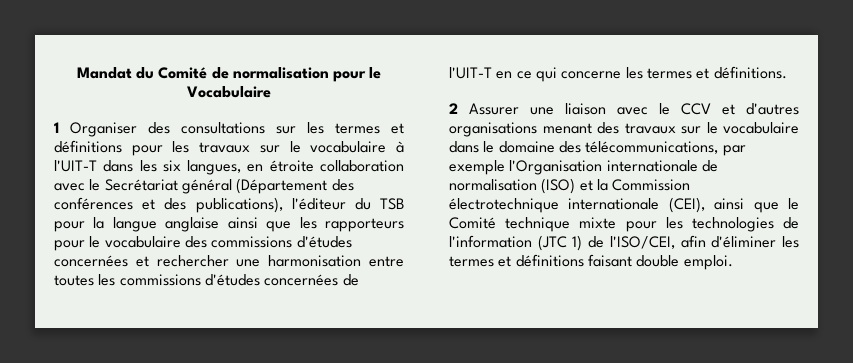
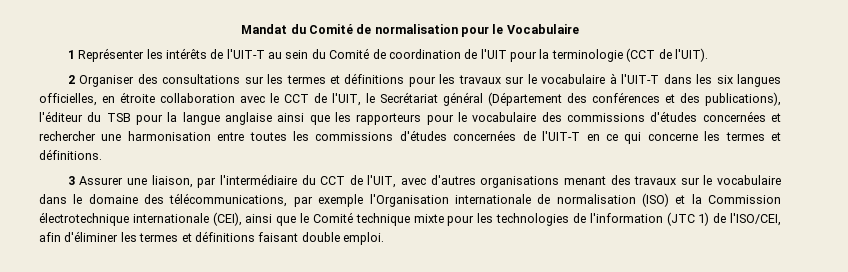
- 1 Organiser des consultations sur les termes et définitions pour les travaux sur le vocabulaire à l'UIT-T dans les six langues, en étroite collaboration avec le Secrétariat général (Département des conférences et des publications), l'éditeur du TSB pour la langue anglaise ainsi que les rapporteurs pour le vocabulaire des commissions d'études concernées et rechercher une harmonisation entre toutes les commissions d'études concernées de l'UIT-T en ce qui concerne les termes et définitions.
+ 1 Représenter les intérêts de l'UIT-T au sein du Comité de coordination de l'UIT pour la terminologie (CCT de l'UIT).
+ 2 Organiser des consultations sur les termes et définitions pour les travaux sur le vocabulaire à l'UIT-T dans les six langues officielles, en étroite collaboration avec le CCT de l'UIT, le Secrétariat général (Département des conférences et des publications), l'éditeur du TSB pour la langue anglaise ainsi que les rapporteurs pour le vocabulaire des commissions d'études concernées et rechercher une harmonisation entre toutes les commissions d'études concernées de l'UIT-T en ce qui concerne les termes et définitions.
- 2 Assurer une liaison avec le CCV et d'autres organisations menant des travaux sur le vocabulaire dans le domaine des télécommunications, par exemple l'Organisation internationale de normalisation (ISO) et la Commission électrotechnique internationale (CEI), ainsi que le Comité technique mixte pour les technologies de l'information (JTC 1) de l'ISO/CEI, afin d'éliminer les termes et définitions faisant double emploi.
+ 3 Assurer une liaison, par l'intermédiaire du CCT de l'UIT, avec d'autres organisations menant des travaux sur le vocabulaire dans le domaine des télécommunications, par exemple l'Organisation internationale de normalisation (ISO) et la Commission électrotechnique internationale (CEI), ainsi que le Comité technique mixte pour les technologies de l'information (JTC 1) de l'ISO/CEI, afin d'éliminer les termes et définitions faisant double emploi.

